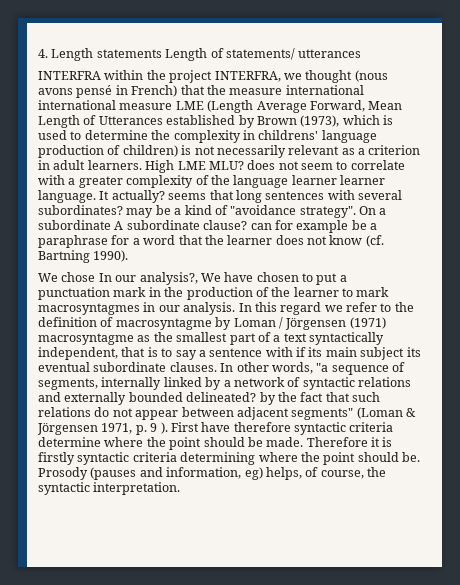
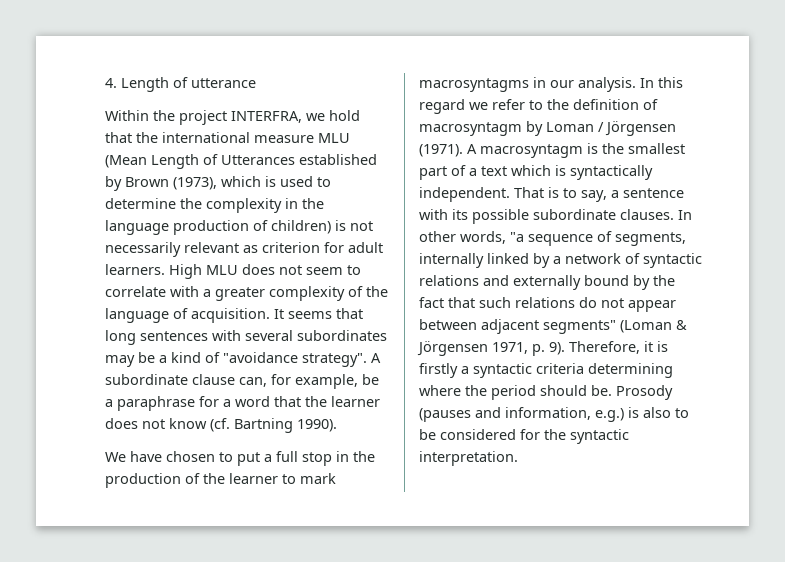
- 4. Length statements Length of statements/ utterances
- INTERFRA within the project INTERFRA, we thought (nous avons pensé in French) that the measure international international measure LME (Length Average Forward, Mean Length of Utterances established by Brown (1973), which is used to determine the complexity in childrens' language production of children) is not necessarily relevant as a criterion in adult learners.
+ 4. Length of utterance
+ Within the project INTERFRA, we hold that the international measure MLU (Mean Length of Utterances established by Brown (1973), which is used to determine the complexity in the language production of children) is not necessarily relevant as criterion for adult learners.
- High LME MLU? does not seem to correlate with a greater complexity of the language learner learner language. It actually? seems that long sentences with several subordinates? may be a kind of "avoidance strategy".
+ High MLU does not seem to correlate with a greater complexity of the language of acquisition. It seems that long sentences with several subordinates may be a kind of "avoidance strategy".
- On a subordinate A subordinate clause? can for example be a paraphrase for a word that the learner does not know (cf. Bartning 1990).
+ A subordinate clause can, for example, be a paraphrase for a word that the learner does not know (cf. Bartning 1990).
- We chose In our analysis?, We have chosen to put a punctuation mark in the production of the learner to mark macrosyntagmes in our analysis.
+ We have chosen to put a full stop in the production of the learner to mark macrosyntagms in our analysis.
- In this regard we refer to the definition of macrosyntagme by Loman / Jörgensen (1971) macrosyntagme as the smallest part of a text syntactically independent, that is to say a sentence with if its main subject its eventual subordinate clauses.
+ In this regard we refer to the definition of macrosyntagm by Loman / Jörgensen (1971). A macrosyntagm is the smallest part of a text which is syntactically independent. That is to say, a sentence with its possible subordinate clauses.
- In other words, "a sequence of segments, internally linked by a network of syntactic relations and externally bounded delineated? by the fact that such relations do not appear between adjacent segments" (Loman & Jörgensen 1971, p. 9 ). First have therefore syntactic criteria determine where the point should be made. Therefore it is firstly syntactic criteria determining where the point should be.
+ In other words, "a sequence of segments, internally linked by a network of syntactic relations and externally bound by the fact that such relations do not appear between adjacent segments" (Loman & Jörgensen 1971, p. 9). Therefore, it is firstly a syntactic criteria determining where the period should be.
- Prosody (pauses and information, eg) helps, of course, the syntactic interpretation.
+ Prosody (pauses and information, e.g.) is also to be considered for the syntactic interpretation.

